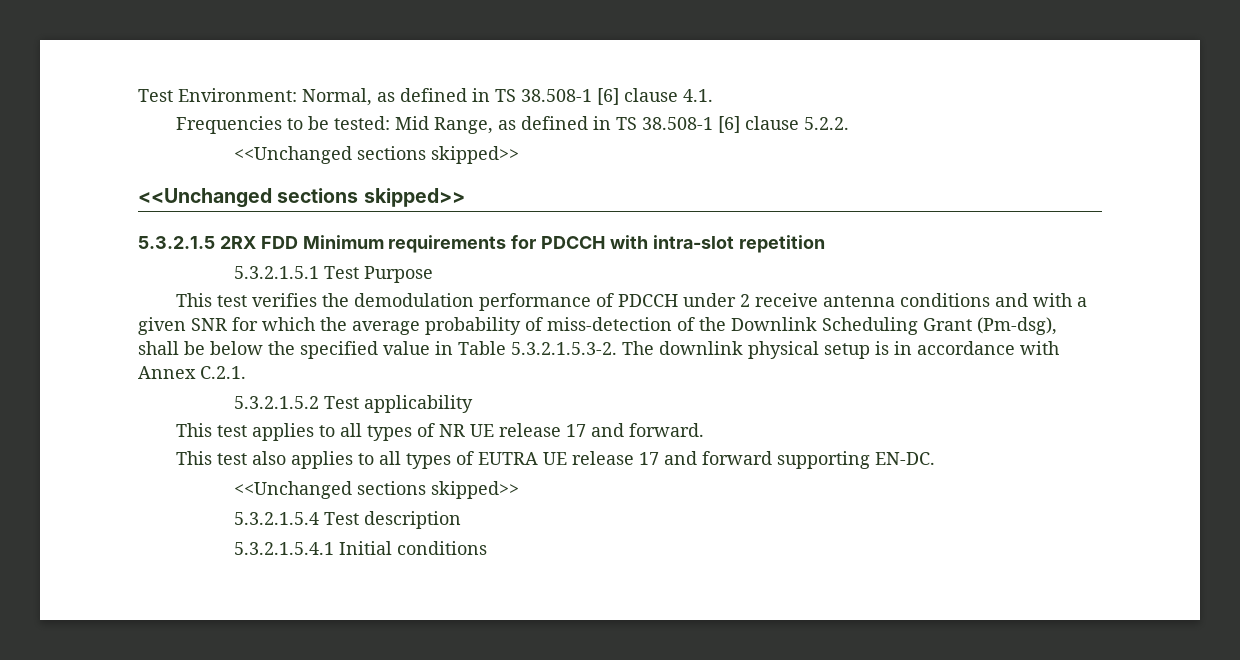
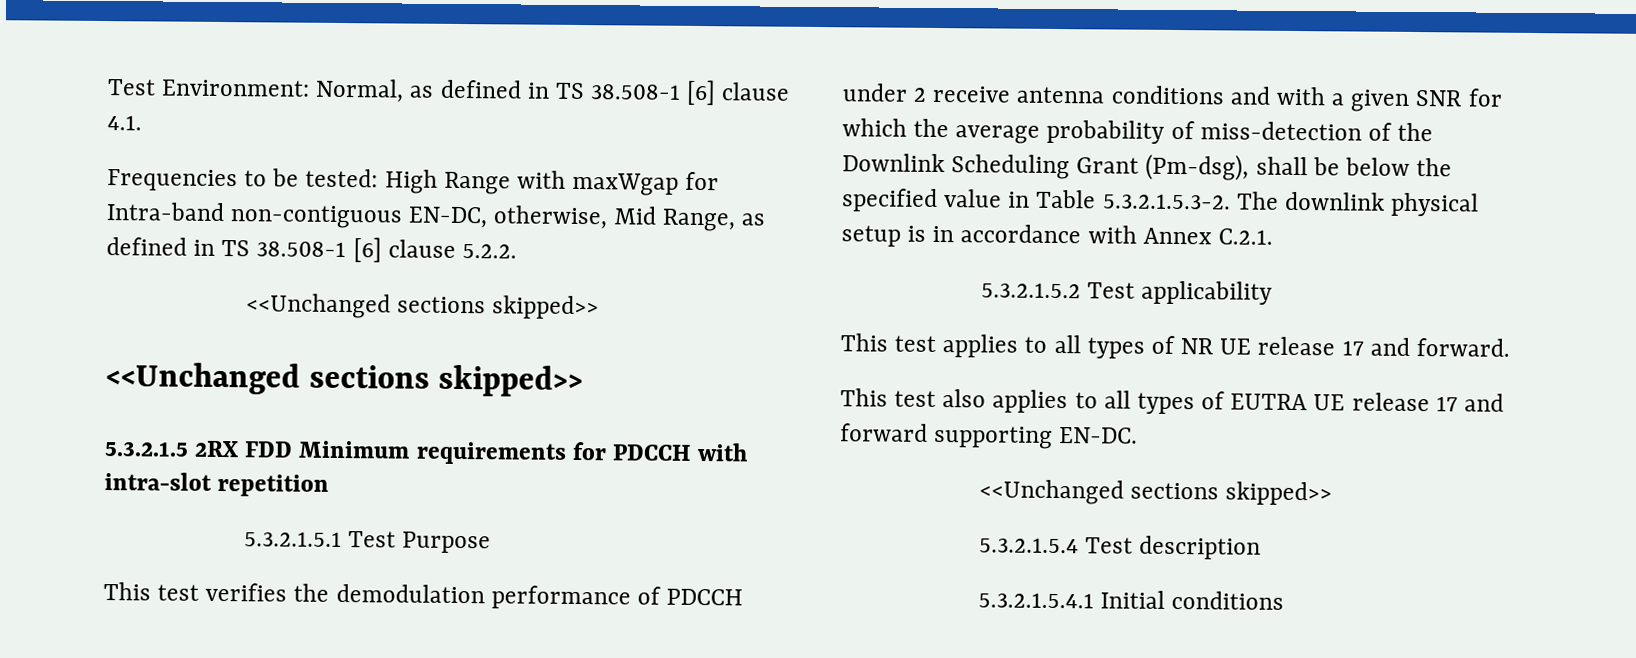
- Frequencies to be tested: Mid Range, as defined in TS 38.508-1 [6] clause 5.2.2.
+ Frequencies to be tested: High Range with maxWgap for Intra-band non-contiguous EN-DC, otherwise, Mid Range, as defined in TS 38.508-1 [6] clause 5.2.2.

